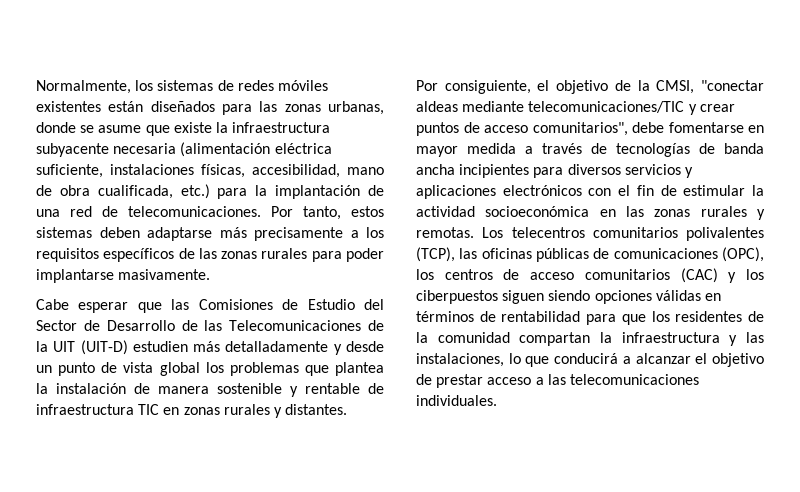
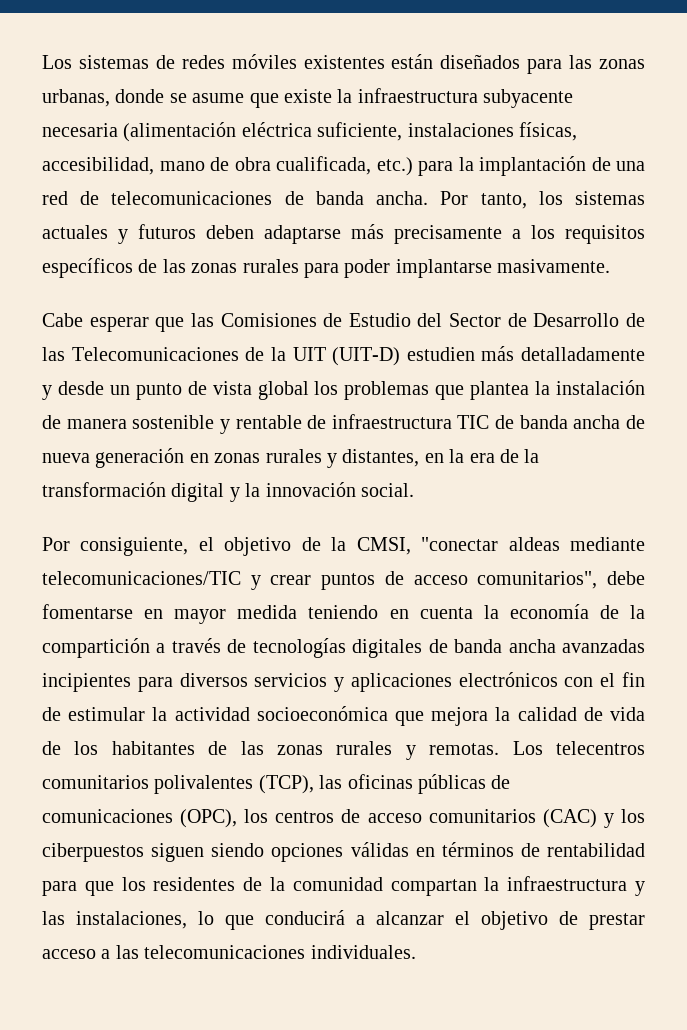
- Normalmente, los sistemas de redes móviles existentes están diseñados para las zonas urbanas, donde se asume que existe la infraestructura subyacente necesaria (alimentación eléctrica suficiente, instalaciones físicas, accesibilidad, mano de obra cualificada, etc.) para la implantación de una red de telecomunicaciones. Por tanto, estos sistemas deben adaptarse más precisamente a los requisitos específicos de las zonas rurales para poder implantarse masivamente.
+ Los sistemas de redes móviles existentes están diseñados para las zonas urbanas, donde se asume que existe la infraestructura subyacente necesaria (alimentación eléctrica suficiente, instalaciones físicas, accesibilidad, mano de obra cualificada, etc.) para la implantación de una red de telecomunicaciones de banda ancha. Por tanto, los sistemas actuales y futuros deben adaptarse más precisamente a los requisitos específicos de las zonas rurales para poder implantarse masivamente.
- Cabe esperar que las Comisiones de Estudio del Sector de Desarrollo de las Telecomunicaciones de la UIT (UIT-D) estudien más detalladamente y desde un punto de vista global los problemas que plantea la instalación de manera sostenible y rentable de infraestructura TIC en zonas rurales y distantes.
+ Cabe esperar que las Comisiones de Estudio del Sector de Desarrollo de las Telecomunicaciones de la UIT (UIT-D) estudien más detalladamente y desde un punto de vista global los problemas que plantea la instalación de manera sostenible y rentable de infraestructura TIC de banda ancha de nueva generación en zonas rurales y distantes, en la era de la transformación digital y la innovación social.
- Por consiguiente, el objetivo de la CMSI, "conectar aldeas mediante telecomunicaciones/TIC y crear puntos de acceso comunitarios", debe fomentarse en mayor medida a través de tecnologías de banda ancha incipientes para diversos servicios y aplicaciones electrónicos con el fin de estimular la actividad socioeconómica en las zonas rurales y remotas.
+ Por consiguiente, el objetivo de la CMSI, "conectar aldeas mediante telecomunicaciones/TIC y crear puntos de acceso comunitarios", debe fomentarse en mayor medida teniendo en cuenta la economía de la compartición a través de tecnologías digitales de banda ancha avanzadas incipientes para diversos servicios y aplicaciones electrónicos con el fin de estimular la actividad socioeconómica que mejora la calidad de vida de los habitantes de las zonas rurales y remotas.

